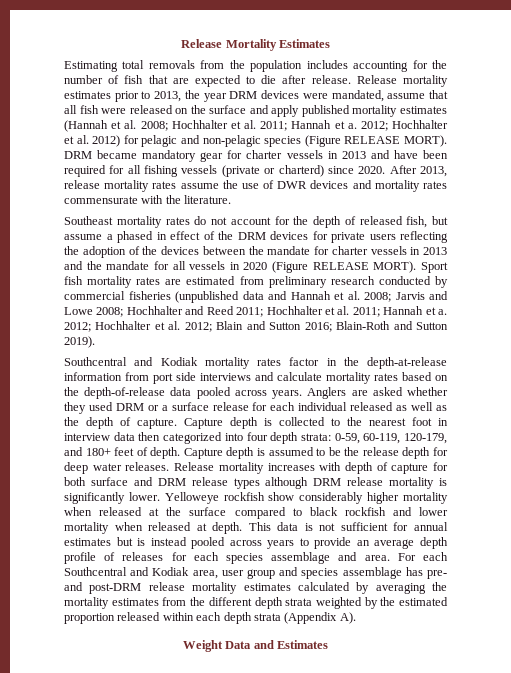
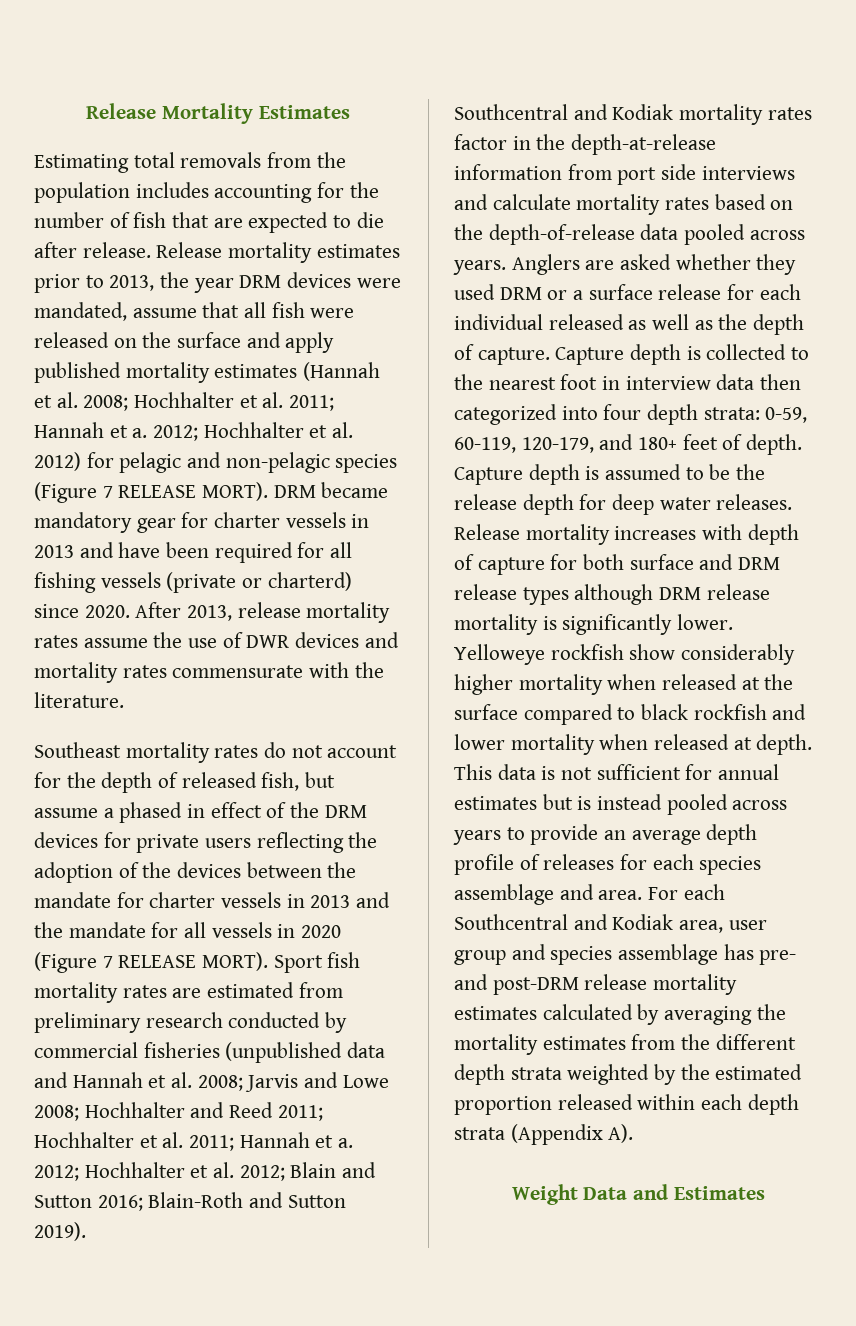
- 2012; Hochhalter et al. 2012) for pelagic and non-pelagic species (Figure RELEASE MORT).
+ 2012; Hochhalter et al. 2012) for pelagic and non-pelagic species (Figure 7 RELEASE MORT).
- Southeast mortality rates do not account for the depth of released fish, but assume a phased in effect of the DRM devices for private users reflecting the adoption of the devices between the mandate for charter vessels in 2013 and the mandate for all vessels in 2020 (Figure RELEASE MORT).
+ Southeast mortality rates do not account for the depth of released fish, but assume a phased in effect of the DRM devices for private users reflecting the adoption of the devices between the mandate for charter vessels in 2013 and the mandate for all vessels in 2020 (Figure 7 RELEASE MORT).

